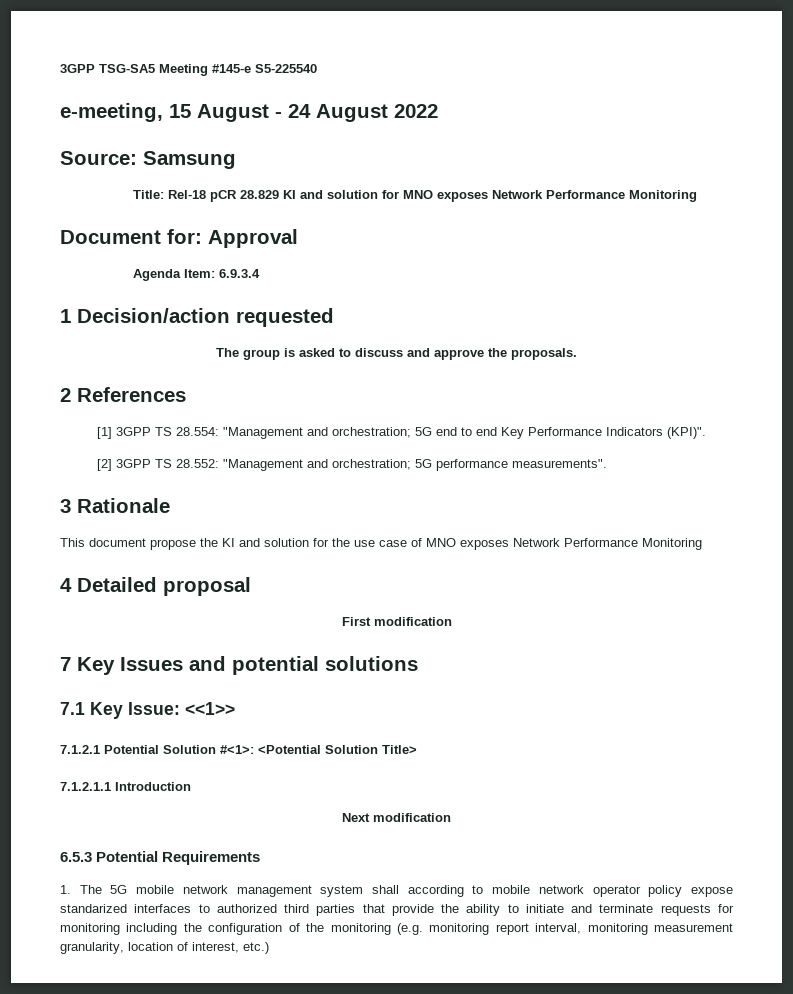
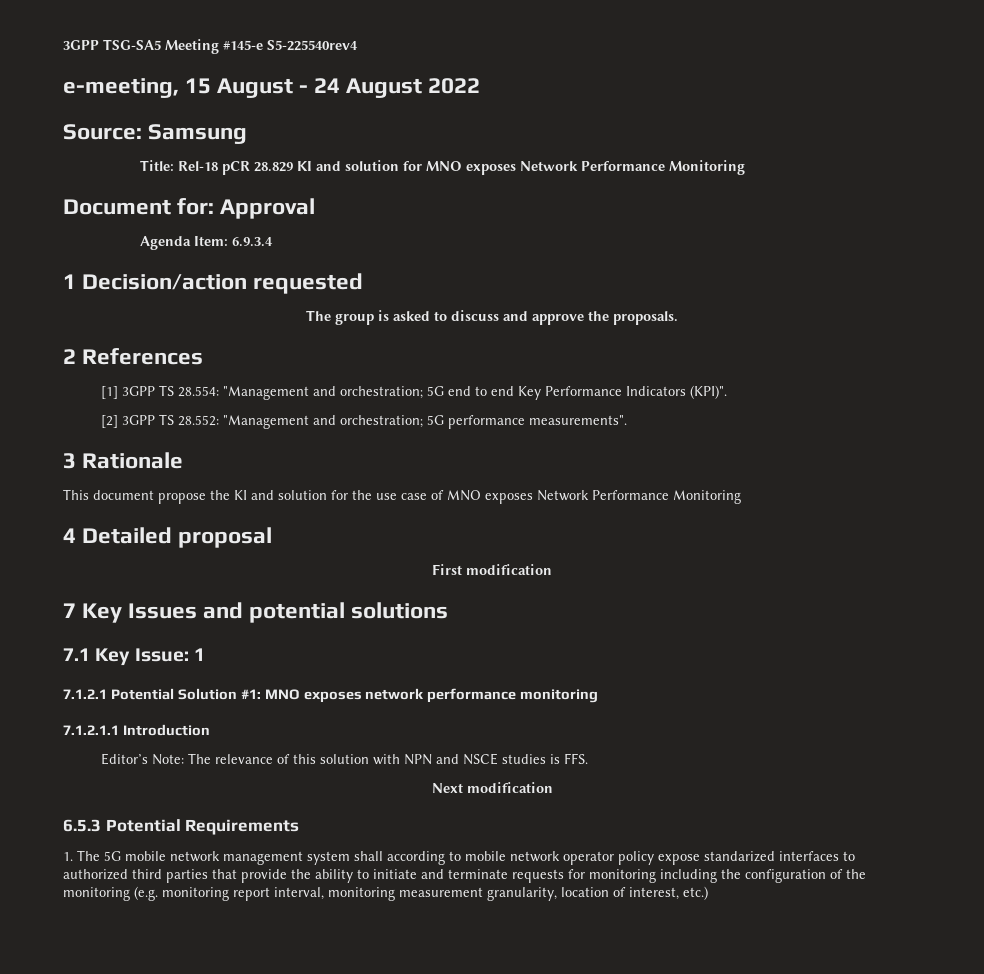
- 3GPP TSG-SA5 Meeting #145-e S5-225540
+ 3GPP TSG-SA5 Meeting #145-e S5-225540rev4
- 7.1 Key Issue: <<1>>
+ 7.1 Key Issue: 1
- 7.1.2.1 Potential Solution #<1>: <Potential Solution Title>
+ 7.1.2.1 Potential Solution #1: MNO exposes network performance monitoring
  7.1.2.1.1 Introduction
+ Editor’s Note: The relevance of this solution with NPN and NSCE studies is FFS.

